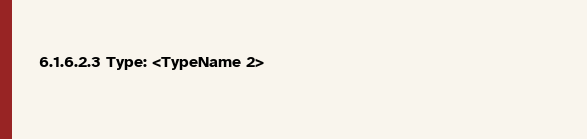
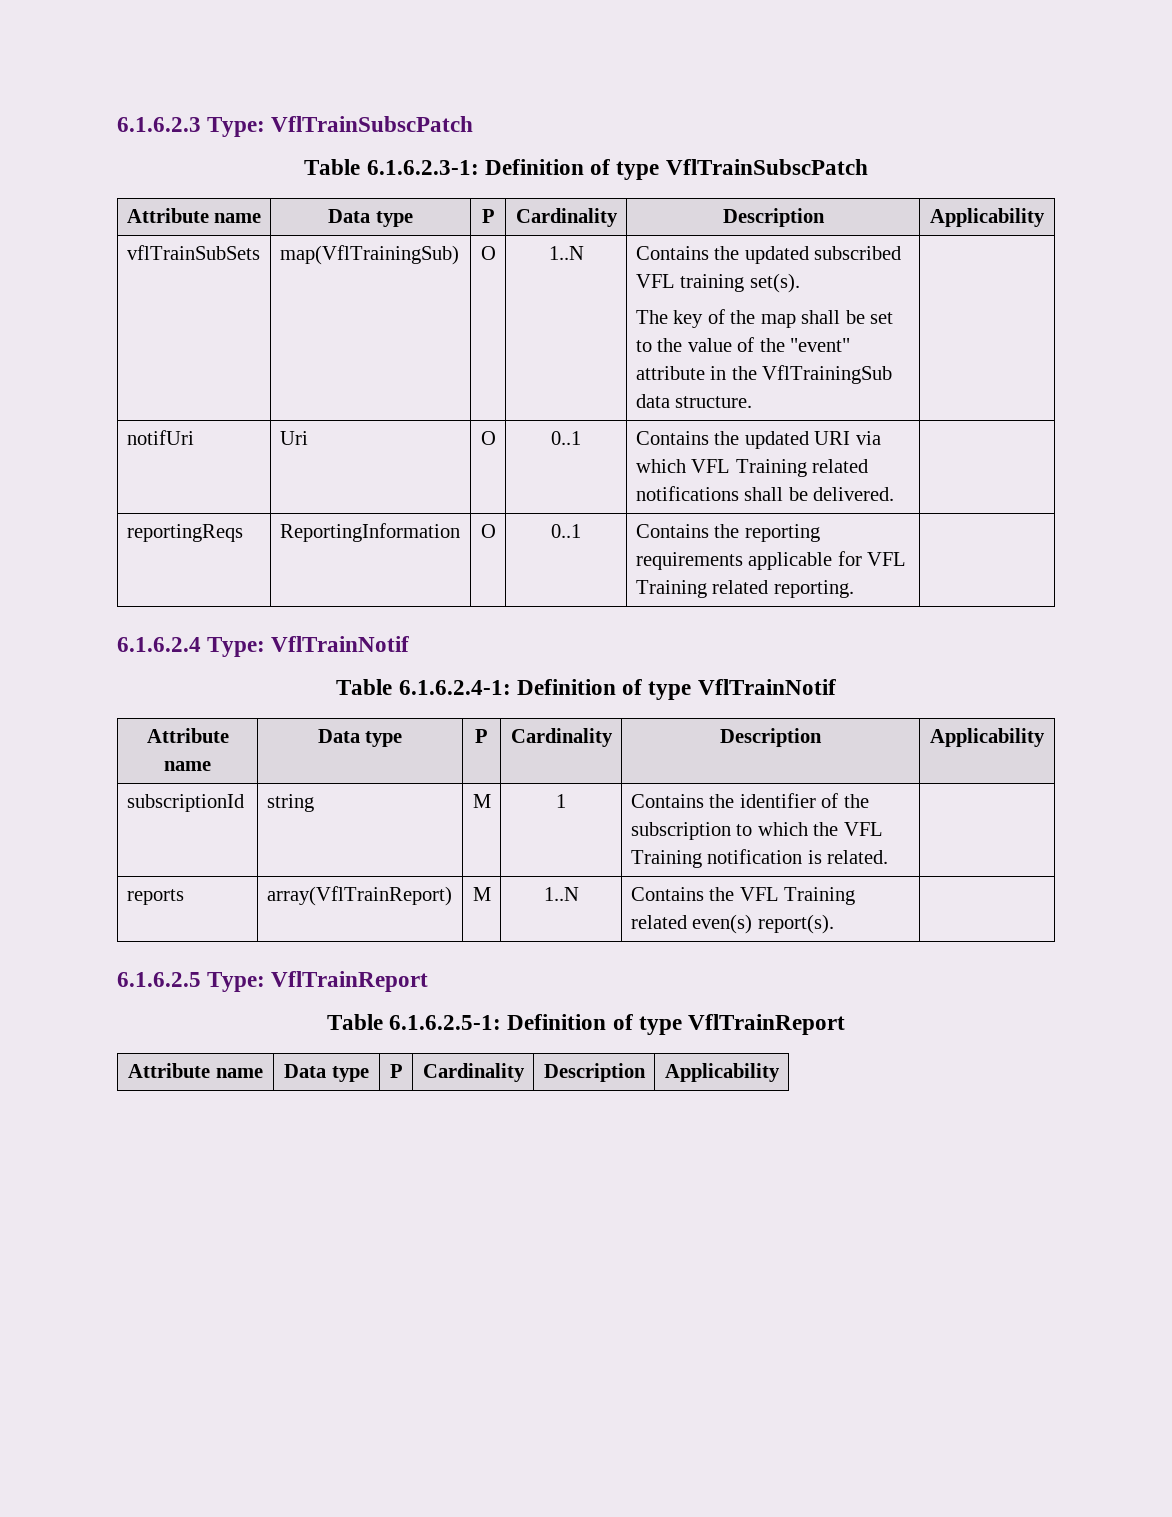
- 6.1.6.2.3 Type: <TypeName 2>
+ 6.1.6.2.3 Type: VflTrainSubscPatch
+ Table 6.1.6.2.3-1: Definition of type VflTrainSubscPatch
+ Attribute name | Data type | P | Cardinality | Description | Applicability
+ vflTrainSubSets | map(VflTrainingSub) | O | 1..N | Contains the updated subscribed VFL training set(s).
+ The key of the map shall be set to the value of the "event" attribute in the VflTrainingSub data structure. |
+ notifUri | Uri | O | 0..1 | Contains the updated URI via which VFL Training related notifications shall be delivered. |
+ reportingReqs | ReportingInformation | O | 0..1 | Contains the reporting requirements applicable for VFL Training related reporting. |
+ 6.1.6.2.4 Type: VflTrainNotif
+ Table 6.1.6.2.4-1: Definition of type VflTrainNotif
+ Attribute name | Data type | P | Cardinality | Description | Applicability
+ subscriptionId | string | M | 1 | Contains the identifier of the subscription to which the VFL Training notification is related. |
+ reports | array(VflTrainReport) | M | 1..N | Contains the VFL Training related even(s) report(s). |
+ 6.1.6.2.5 Type: VflTrainReport
+ Table 6.1.6.2.5-1: Definition of type VflTrainReport
+ Attribute name | Data type | P | Cardinality | Description | Applicability

